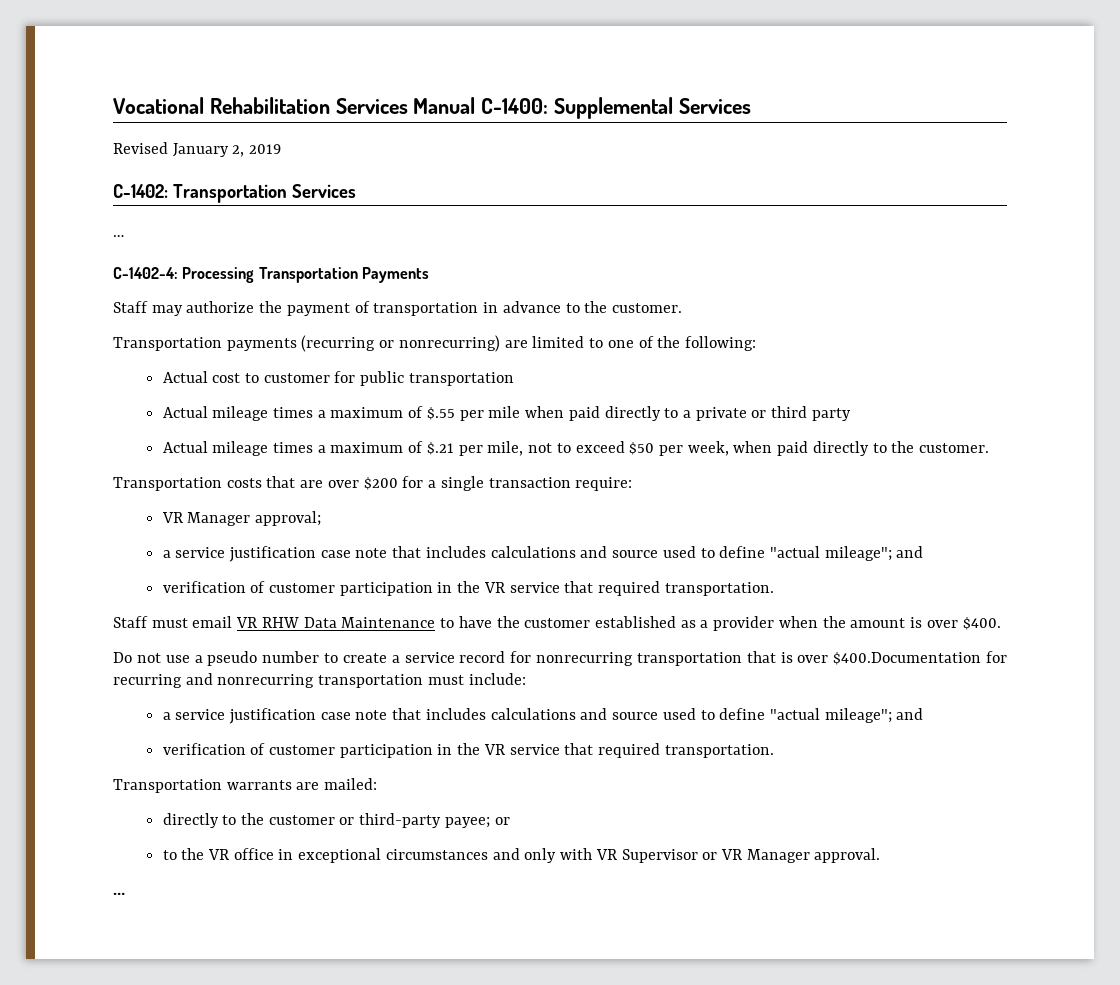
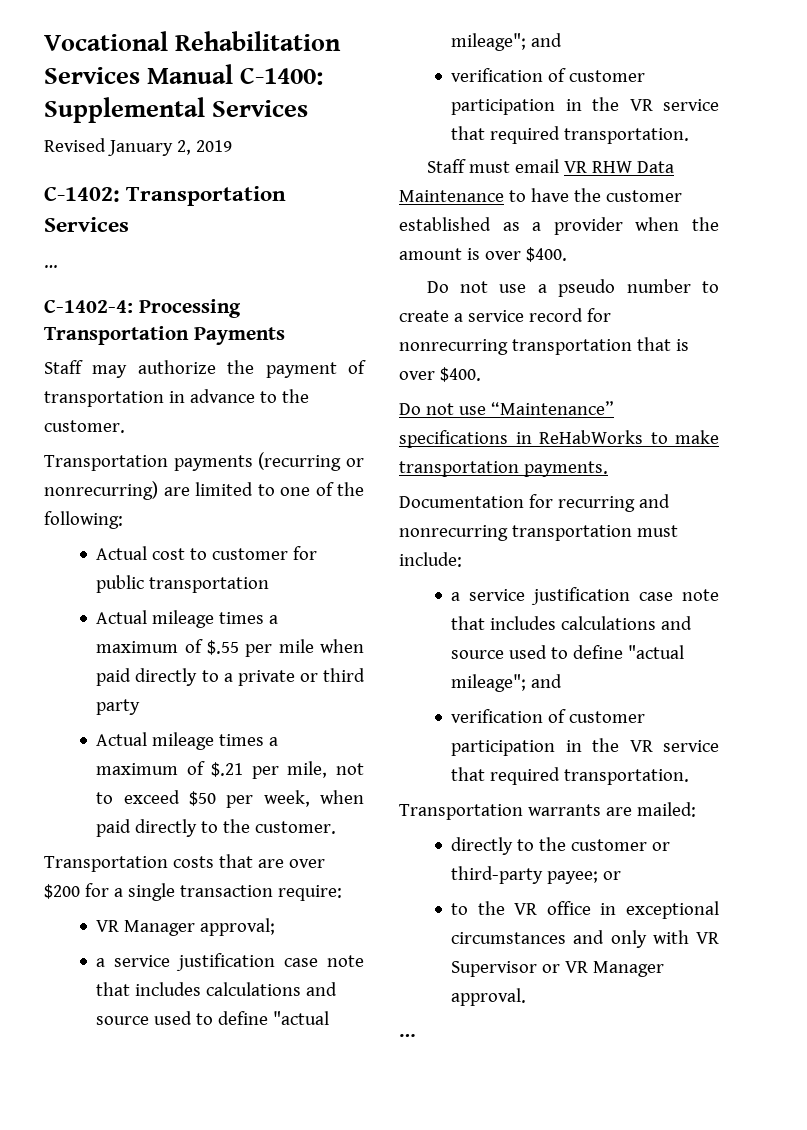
- Do not use a pseudo number to create a service record for nonrecurring transportation that is over $400.Documentation for recurring and nonrecurring transportation must include:
+ Do not use a pseudo number to create a service record for nonrecurring transportation that is over $400.
+ Do not use “Maintenance” specifications in ReHabWorks to make transportation payments.
+ Documentation for recurring and nonrecurring transportation must include:

